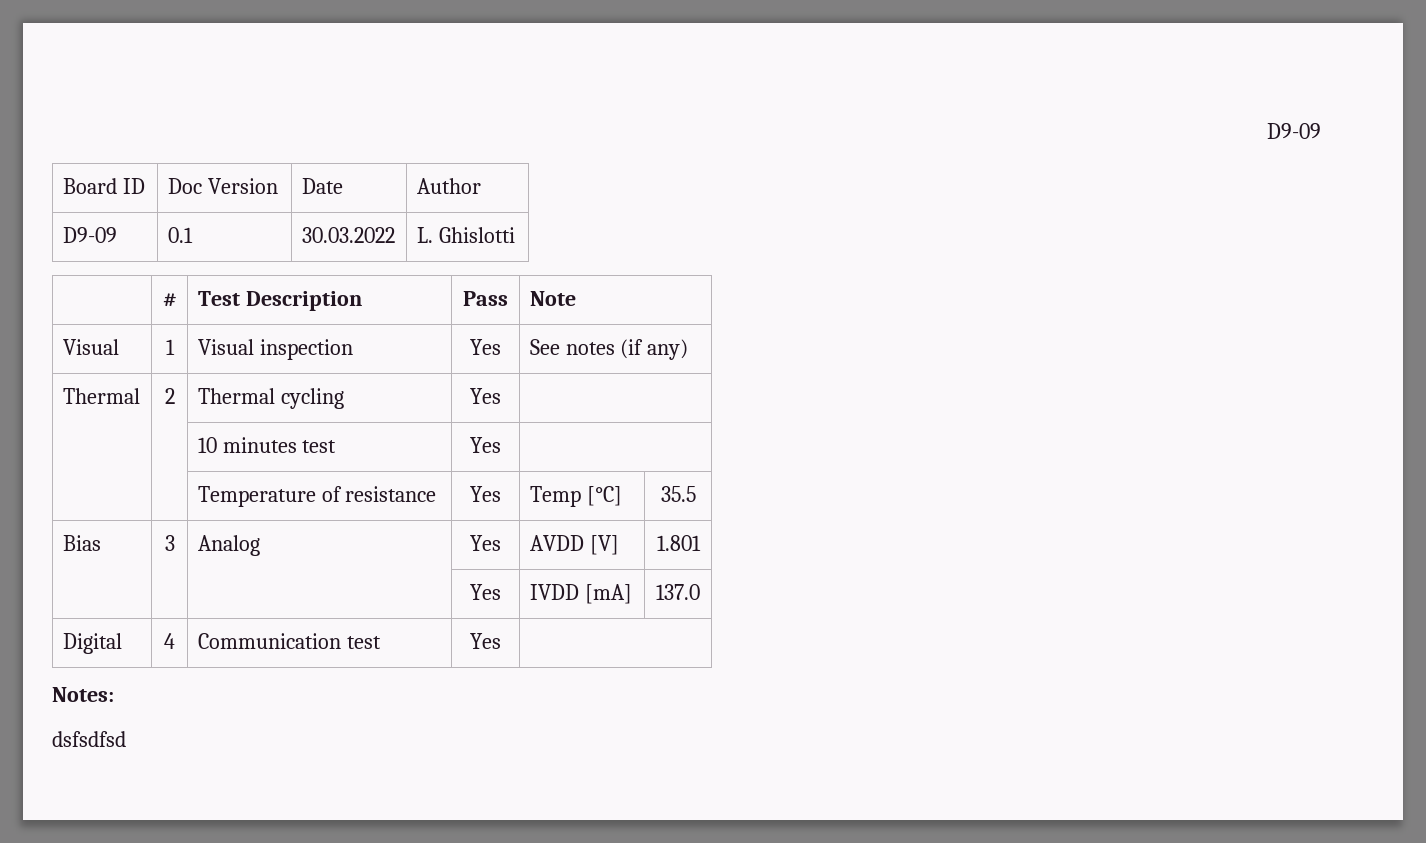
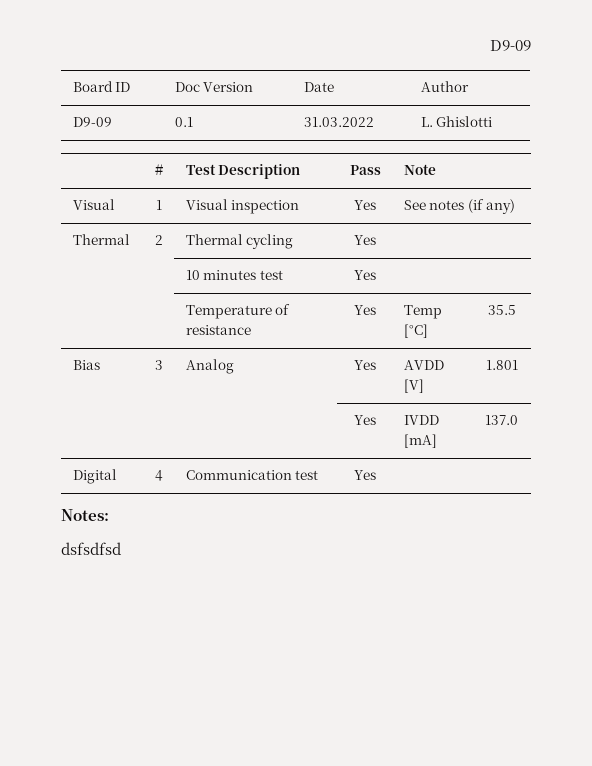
- D9-09 | 0.1 | 30.03.2022 | L. Ghislotti
+ D9-09 | 0.1 | 31.03.2022 | L. Ghislotti

